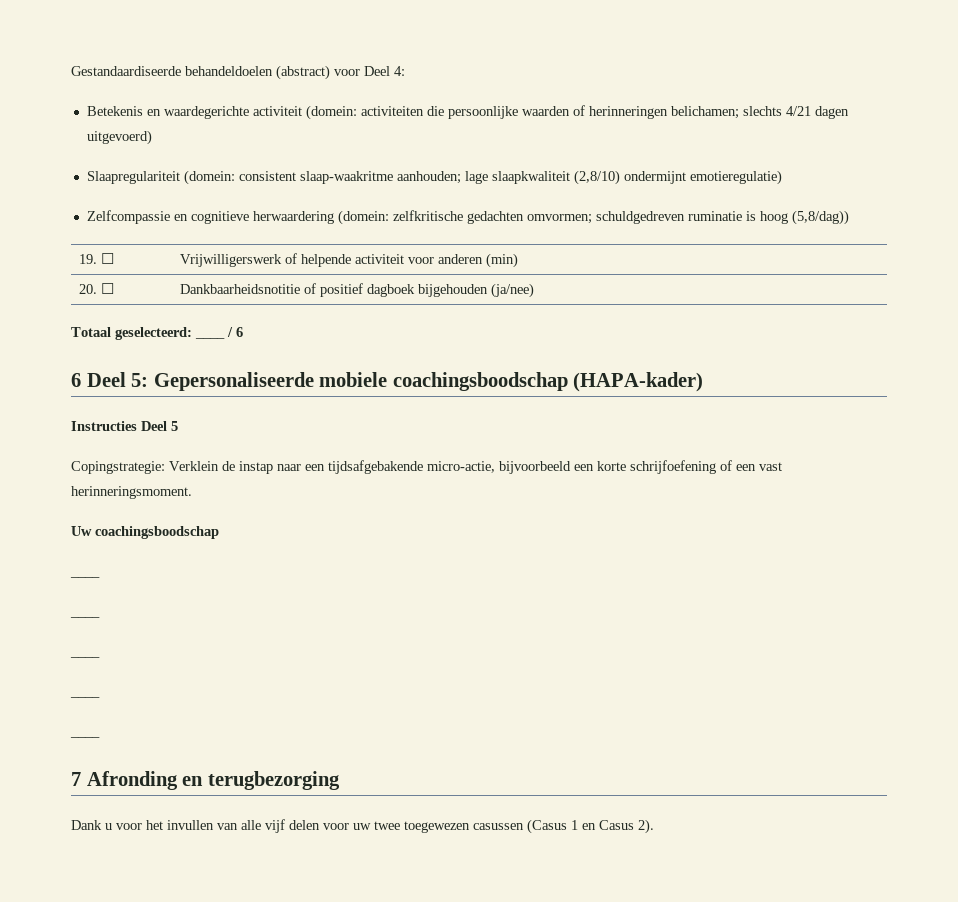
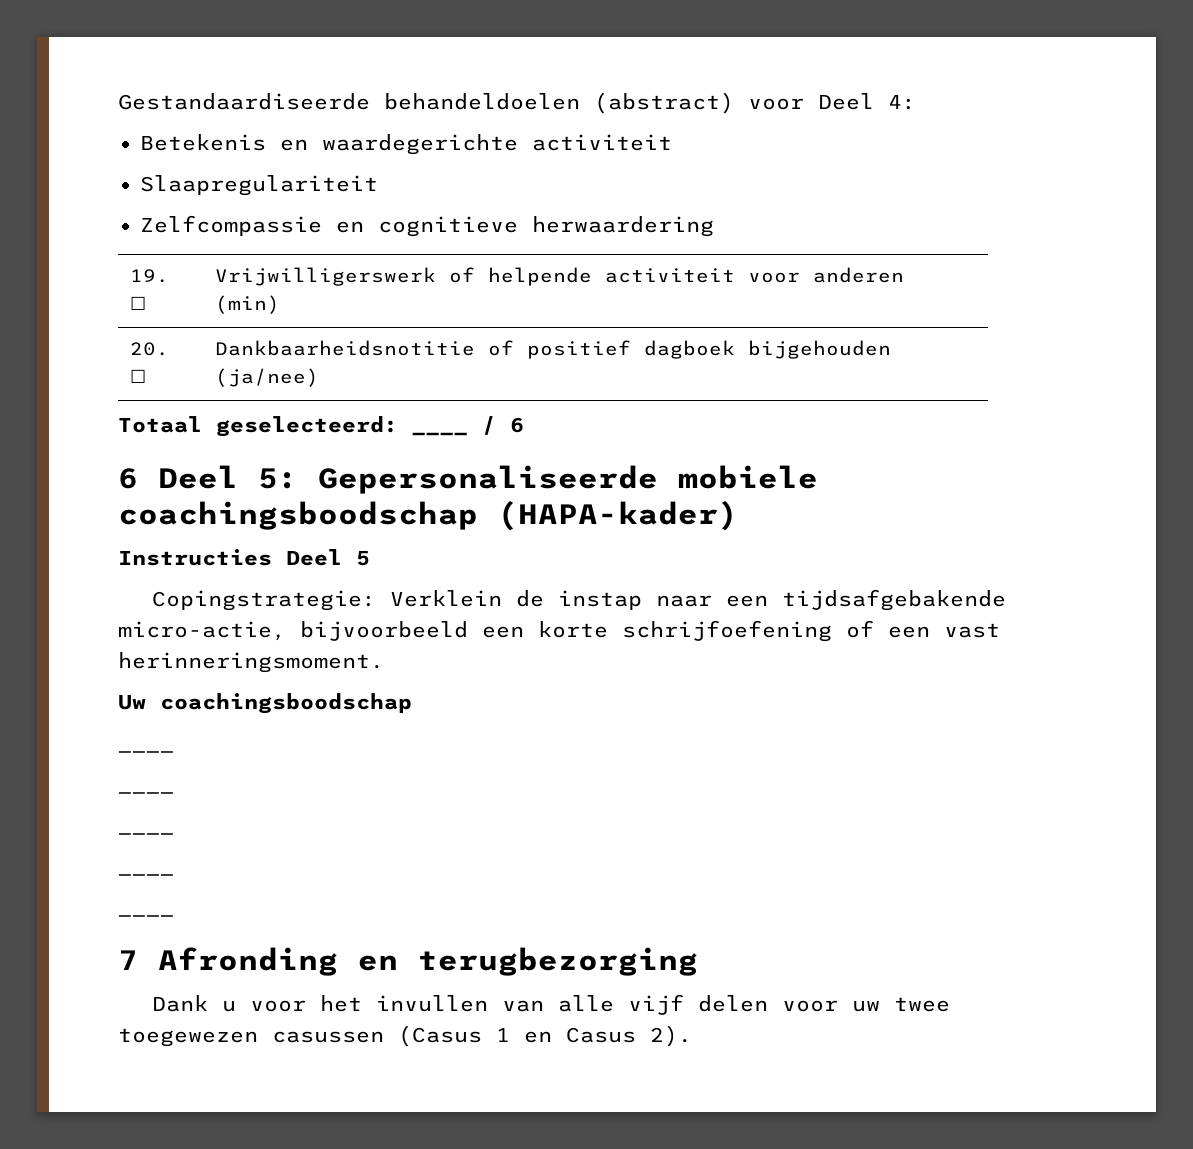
- Betekenis en waardegerichte activiteit (domein: activiteiten die persoonlijke waarden of herinneringen belichamen; slechts 4/21 dagen uitgevoerd)
- Slaapregulariteit (domein: consistent slaap-waakritme aanhouden; lage slaapkwaliteit (2,8/10) ondermijnt emotieregulatie)
- Zelfcompassie en cognitieve herwaardering (domein: zelfkritische gedachten omvormen; schuldgedreven ruminatie is hoog (5,8/dag))
+ Betekenis en waardegerichte activiteit
+ Slaapregulariteit
+ Zelfcompassie en cognitieve herwaardering

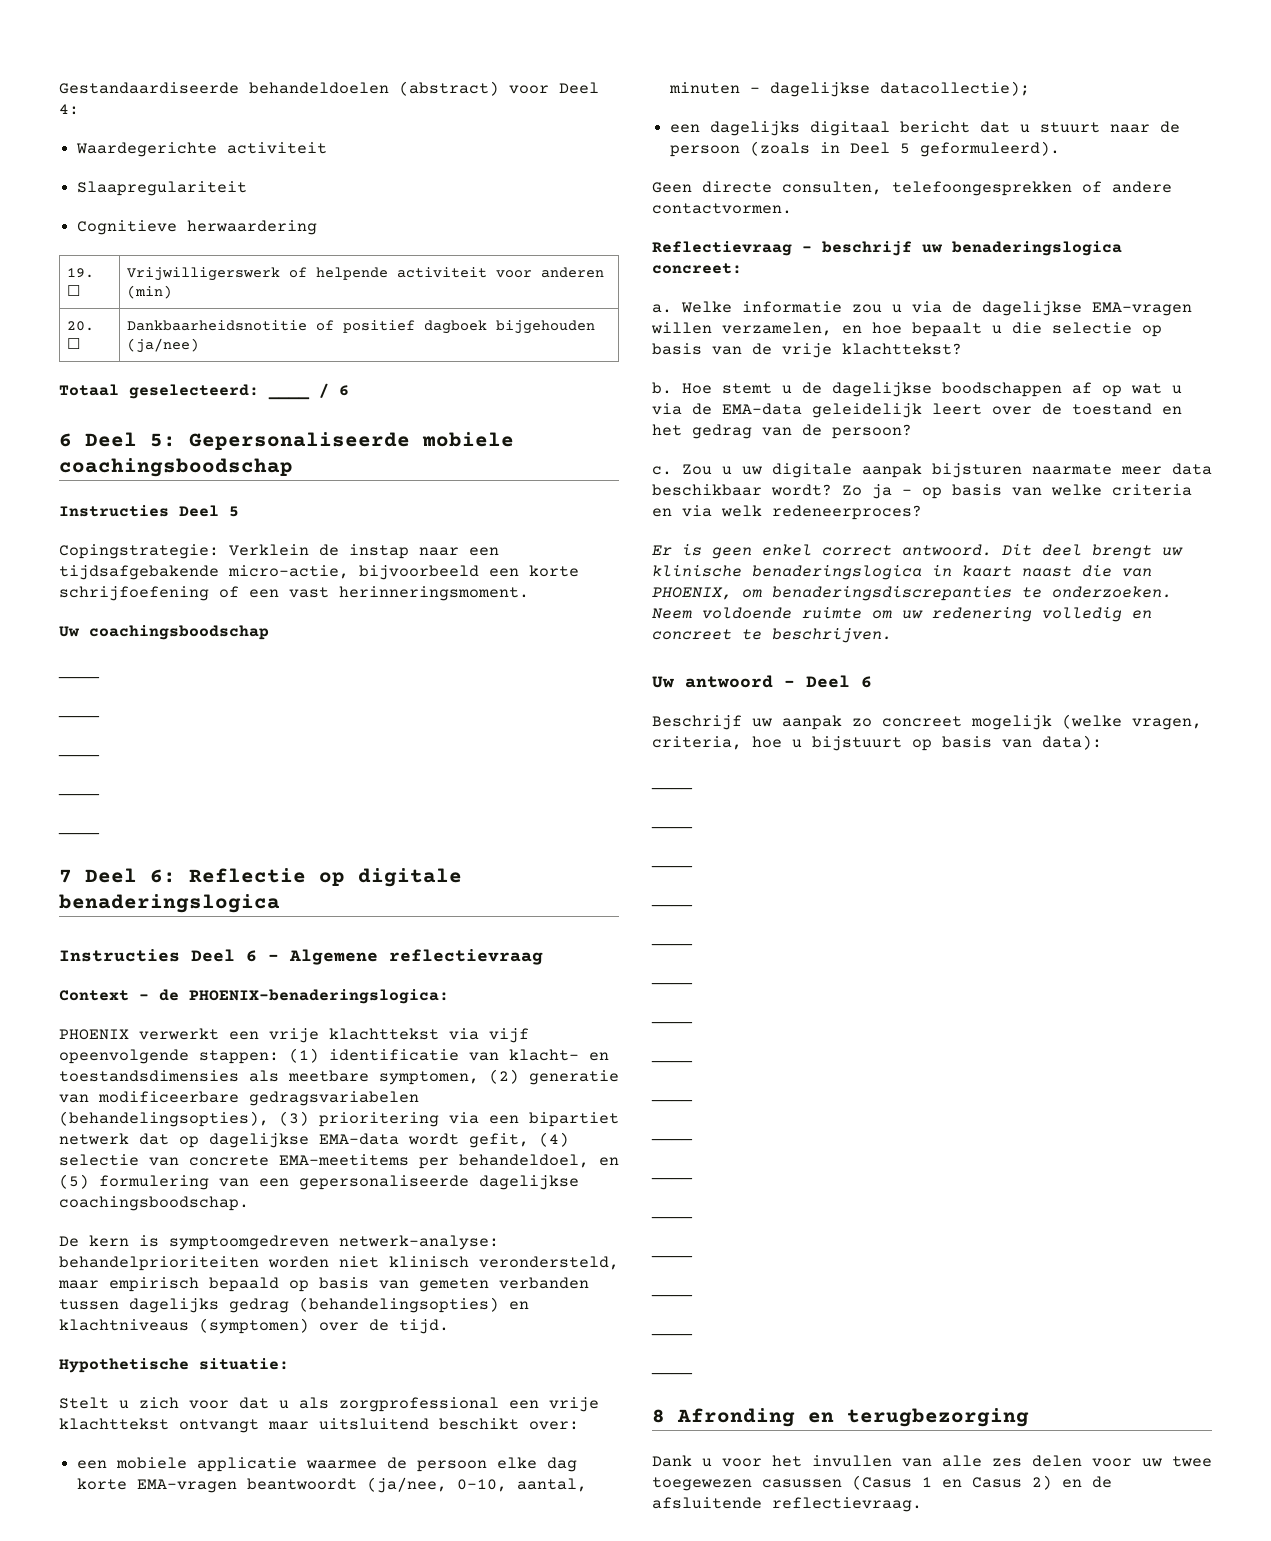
- Betekenis en waardegerichte activiteit
+ Waardegerichte activiteit
- Zelfcompassie en cognitieve herwaardering
+ Cognitieve herwaardering
- 6 Deel 5: Gepersonaliseerde mobiele coachingsboodschap (HAPA-kader)
+ 6 Deel 5: Gepersonaliseerde mobiele coachingsboodschap
- 7 Afronding en terugbezorging
+ 7 Deel 6: Reflectie op digitale benaderingslogica
+ Instructies Deel 6 – Algemene reflectievraag
+ Context – de PHOENIX-benaderingslogica:
+ PHOENIX verwerkt een vrije klachttekst via vijf opeenvolgende stappen: (1) identificatie van klacht- en toestandsdimensies als meetbare symptomen, (2) generatie van modificeerbare gedragsvariabelen (behandelingsopties), (3) prioritering via een bipartiet netwerk dat op dagelijkse EMA-data wordt gefit, (4) selectie van concrete EMA-meetitems per behandeldoel, en (5) formulering van een gepersonaliseerde dagelijkse coachingsboodschap.
+ De kern is symptoomgedreven netwerk-analyse: behandelprioriteiten worden niet klinisch verondersteld, maar empirisch bepaald op basis van gemeten verbanden tussen dagelijks gedrag (behandelingsopties) en klachtniveaus (symptomen) over de tijd.
+ Hypothetische situatie:
+ Stelt u zich voor dat u als zorgprofessional een vrije klachttekst ontvangt maar uitsluitend beschikt over:
+ een mobiele applicatie waarmee de persoon elke dag korte EMA-vragen beantwoordt (ja/nee, 0–10, aantal, minuten – dagelijkse datacollectie);
+ een dagelijks digitaal bericht dat u stuurt naar de persoon (zoals in Deel 5 geformuleerd).
+ Geen directe consulten, telefoongesprekken of andere contactvormen.
+ Reflectievraag – beschrijf uw benaderingslogica concreet:
+ a. Welke informatie zou u via de dagelijkse EMA-vragen willen verzamelen, en hoe bepaalt u die selectie op basis van de vrije klachttekst?
+ b. Hoe stemt u de dagelijkse boodschappen af op wat u via de EMA-data geleidelijk leert over de toestand en het gedrag van de persoon?
+ c. Zou u uw digitale aanpak bijsturen naarmate meer data beschikbaar wordt? Zo ja – op basis van welke criteria en via welk redeneerproces?
+ Er is geen enkel correct antwoord. Dit deel brengt uw klinische benaderingslogica in kaart naast die van PHOENIX, om benaderingsdiscrepanties te onderzoeken. Neem voldoende ruimte om uw redenering volledig en concreet te beschrijven.
+ Uw antwoord – Deel 6
+ Beschrijf uw aanpak zo concreet mogelijk (welke vragen, criteria, hoe u bijstuurt op basis van data):
+ ____
+ ____
+ ____
+ ____
+ ____
+ ____
+ ____
+ ____
+ ____
+ ____
+ ____
+ ____
+ ____
+ ____
+ ____
+ ____
+ 8 Afronding en terugbezorging
- Dank u voor het invullen van alle vijf delen voor uw twee toegewezen casussen (Casus 1 en Casus 2).
+ Dank u voor het invullen van alle zes delen voor uw twee toegewezen casussen (Casus 1 en Casus 2) en de afsluitende reflectievraag.

